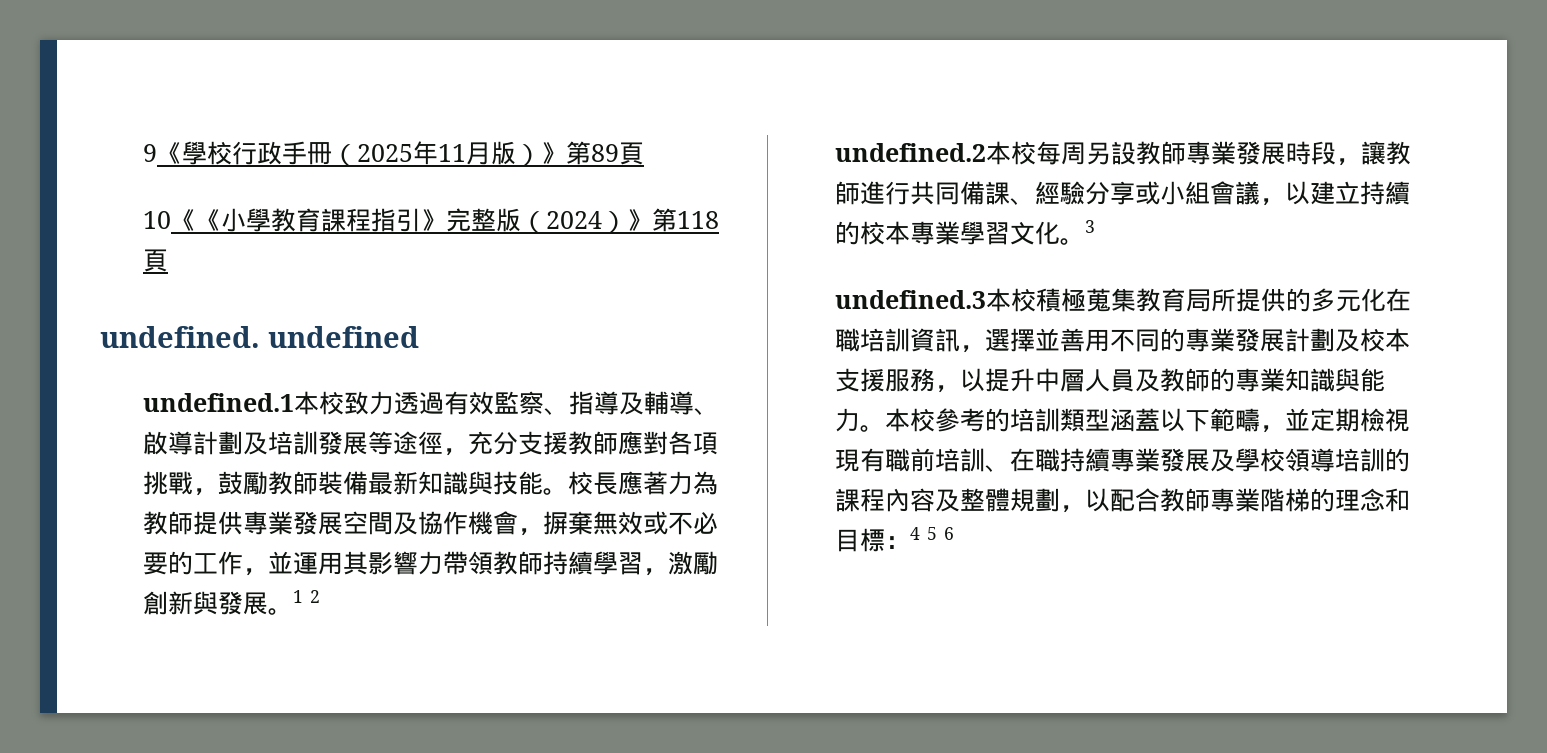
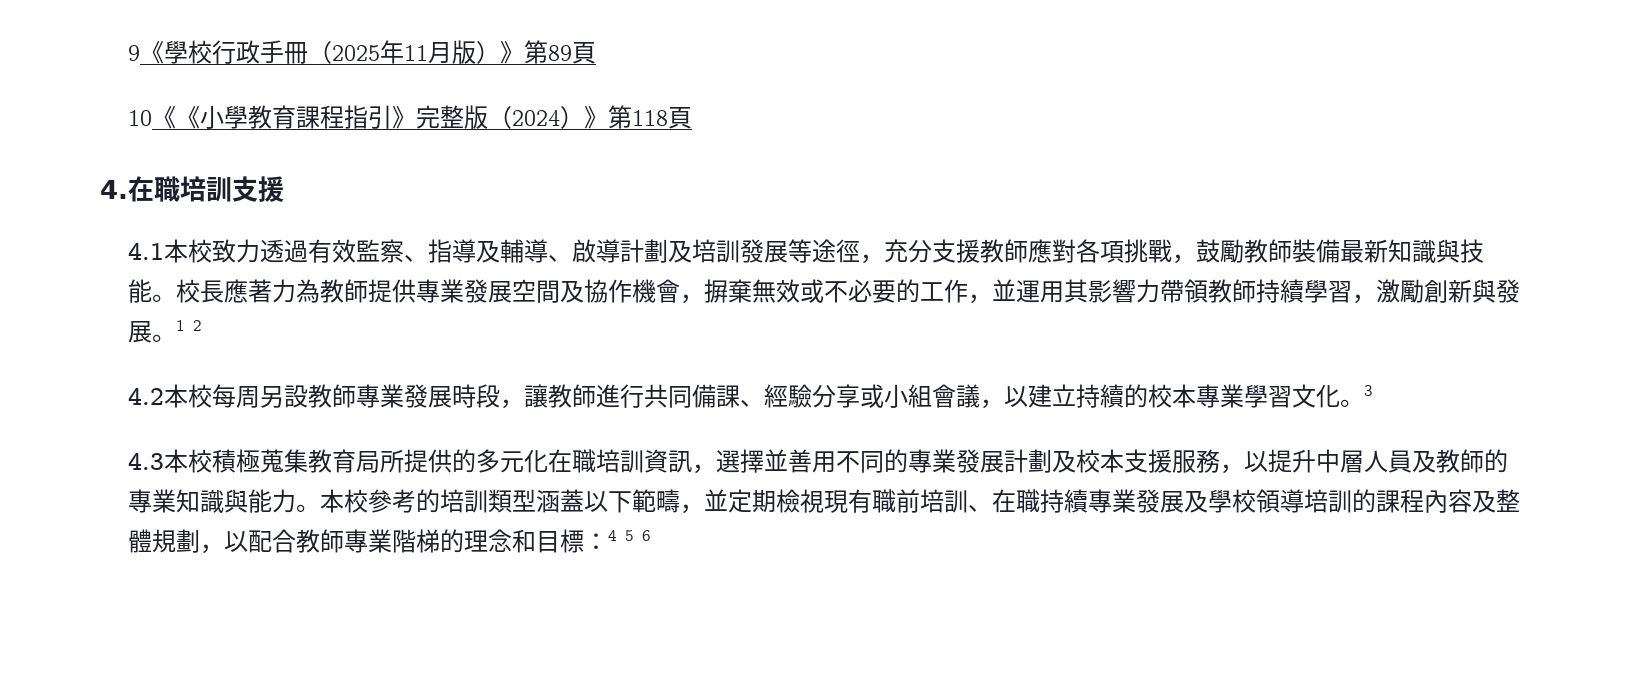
- undefined. undefined
- undefined.1本校致力透過有效監察、指導及輔導、啟導計劃及培訓發展等途徑，充分支援教師應對各項挑戰，鼓勵教師裝備最新知識與技能。
+ 4.在職培訓支援
+ 4.1本校致力透過有效監察、指導及輔導、啟導計劃及培訓發展等途徑，充分支援教師應對各項挑戰，鼓勵教師裝備最新知識與技能。
- undefined.2本校每周另設教師專業發展時段，讓教師進行共同備課、經驗分享或小組會議，以建立持續的校本專業學習文化。
+ 4.2本校每周另設教師專業發展時段，讓教師進行共同備課、經驗分享或小組會議，以建立持續的校本專業學習文化。
- undefined.3本校積極蒐集教育局所提供的多元化在職培訓資訊，選擇並善用不同的專業發展計劃及校本支援服務，以提升中層人員及教師的專業知識與能力。
+ 4.3本校積極蒐集教育局所提供的多元化在職培訓資訊，選擇並善用不同的專業發展計劃及校本支援服務，以提升中層人員及教師的專業知識與能力。

